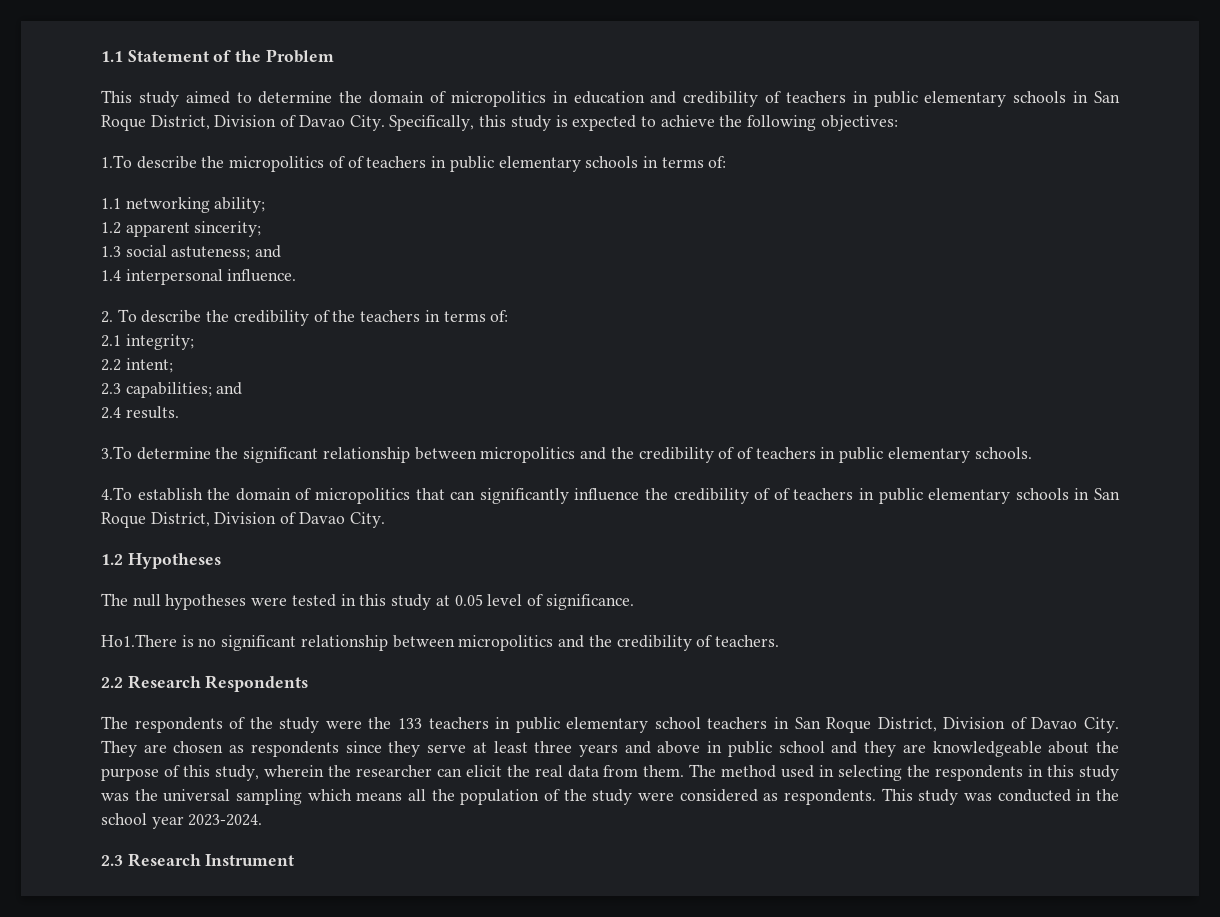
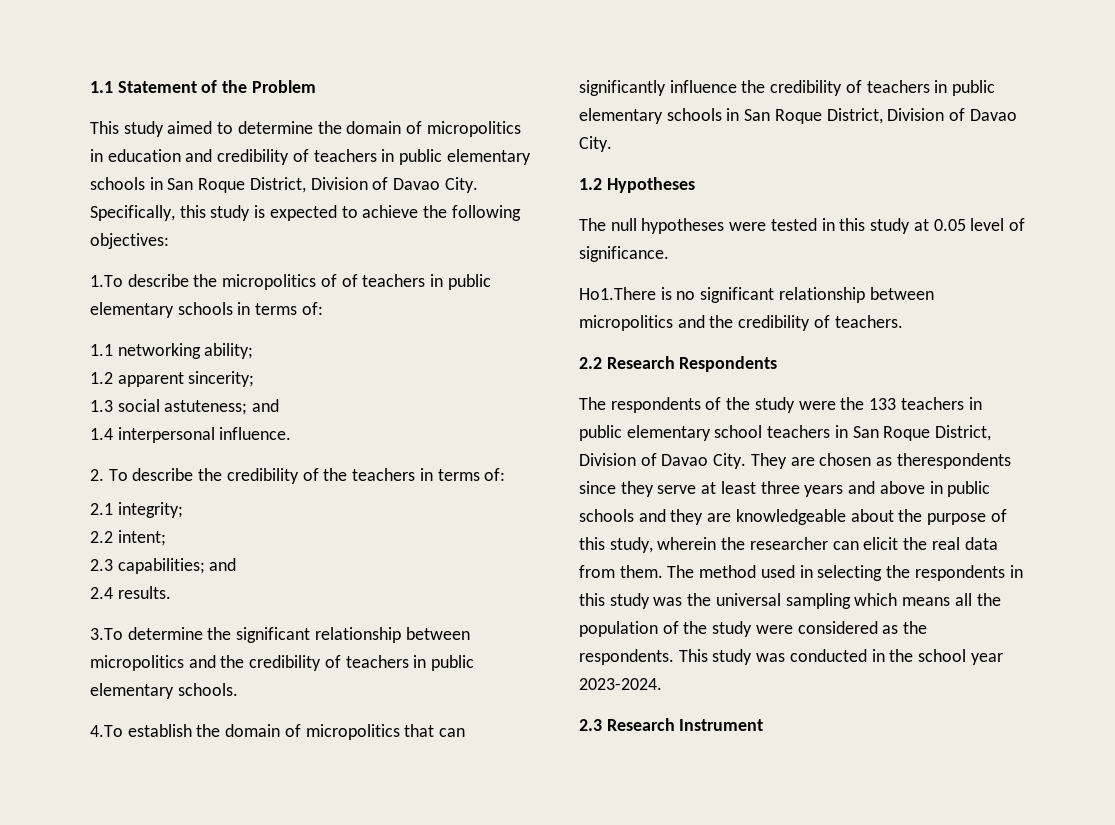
- 3.To determine the significant relationship between micropolitics and the credibility of of teachers in public elementary schools.
+ 3.To determine the significant relationship between micropolitics and the credibility of teachers in public elementary schools.
- 4.To establish the domain of micropolitics that can significantly influence the credibility of of teachers in public elementary schools in San Roque District, Division of Davao City.
+ 4.To establish the domain of micropolitics that can significantly influence the credibility of teachers in public elementary schools in San Roque District, Division of Davao City.
- They are chosen as respondents since they serve at least three years and above in public school and they are knowledgeable about the purpose of this study, wherein the researcher can elicit the real data from them.
+ They are chosen as therespondents since they serve at least three years and above in public schools and they are knowledgeable about the purpose of this study, wherein the researcher can elicit the real data from them.
- The method used in selecting the respondents in this study was the universal sampling which means all the population of the study were considered as respondents.
+ The method used in selecting the respondents in this study was the universal sampling which means all the population of the study were considered as the respondents.

